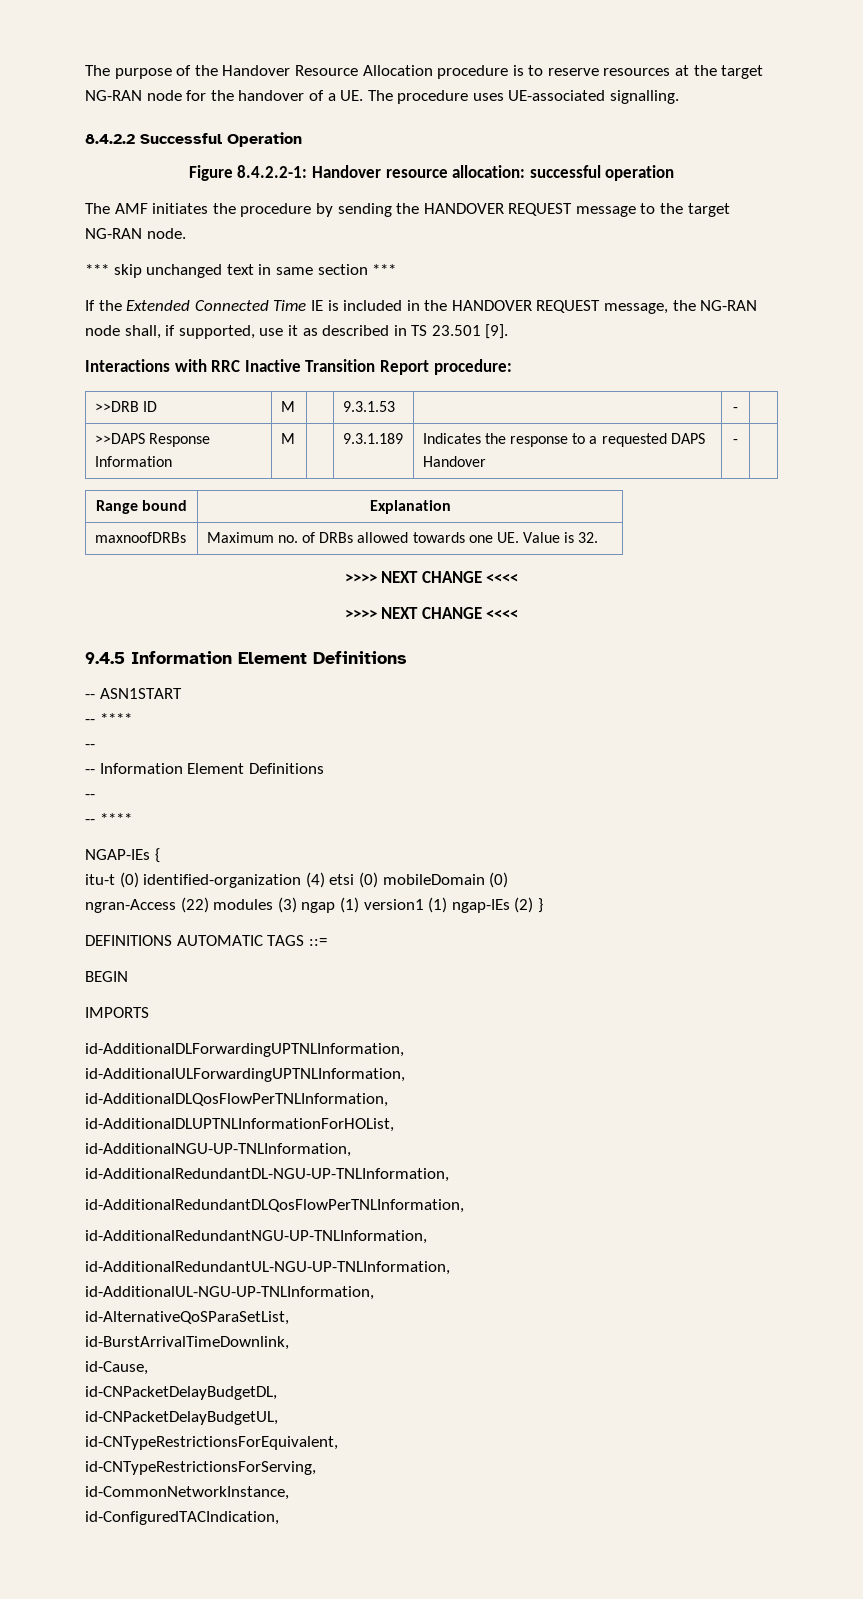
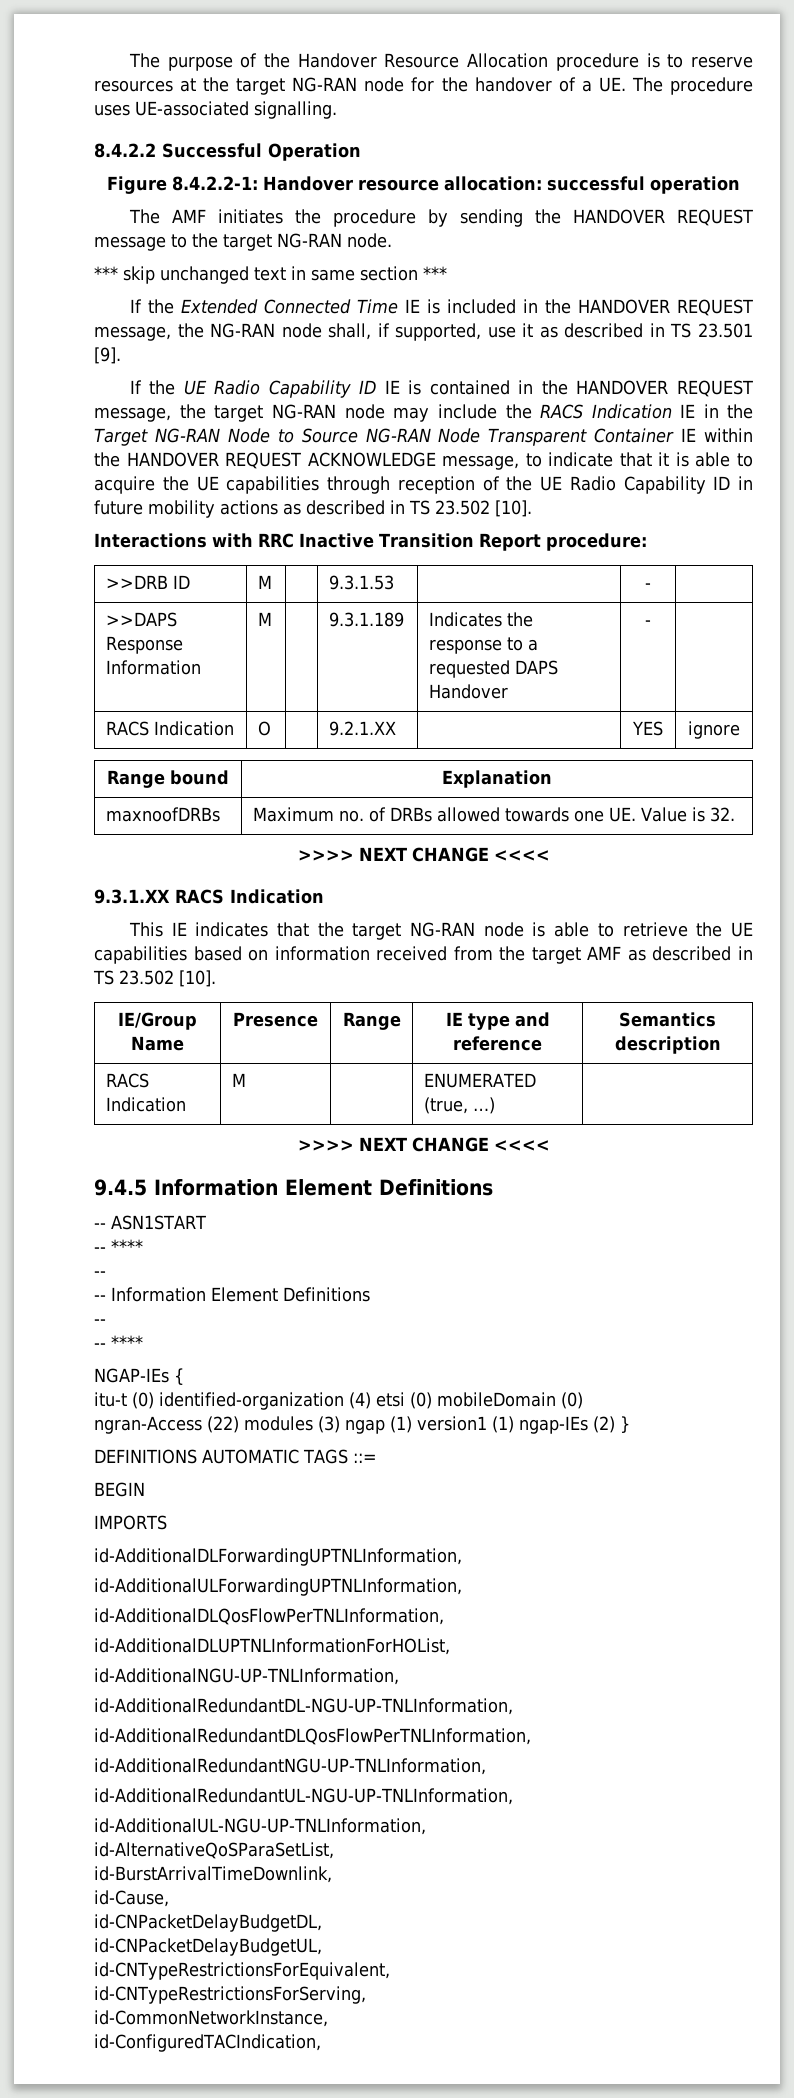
+ If the UE Radio Capability ID IE is contained in the HANDOVER REQUEST message, the target NG-RAN node may include the RACS Indication IE in the Target NG-RAN Node to Source NG-RAN Node Transparent Container IE within the HANDOVER REQUEST ACKNOWLEDGE message, to indicate that it is able to acquire the UE capabilities through reception of the UE Radio Capability ID in future mobility actions as described in TS 23.502 [10].
+ RACS Indication | O | | 9.2.1.XX | | YES | ignore
+ 9.3.1.XX RACS Indication
+ This IE indicates that the target NG-RAN node is able to retrieve the UE capabilities based on information received from the target AMF as described in TS 23.502 [10].
+ IE/Group Name | Presence | Range | IE type and reference | Semantics description
+ RACS Indication | M | | ENUMERATED (true, …) |

